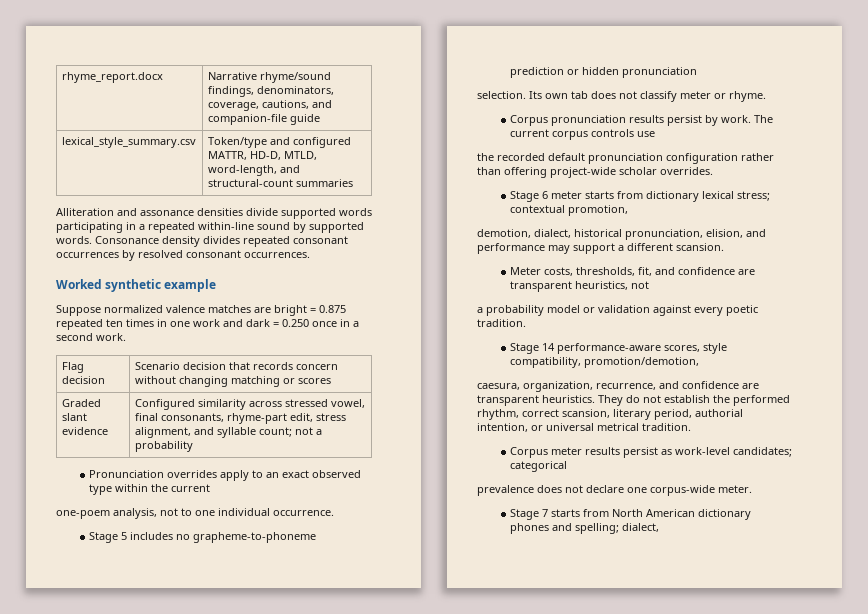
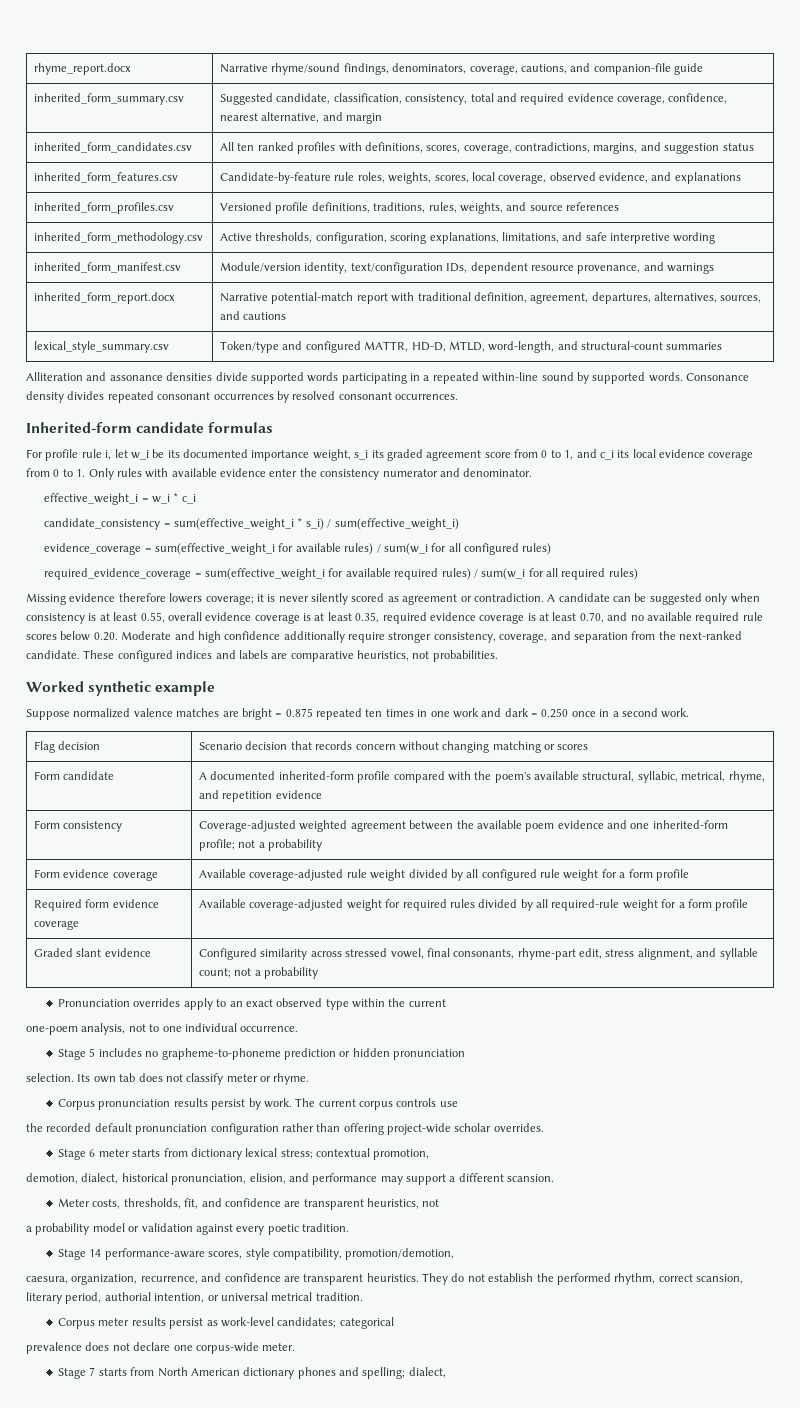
+ inherited_form_summary.csv | Suggested candidate, classification, consistency, total and required evidence coverage, confidence, nearest alternative, and margin
+ inherited_form_candidates.csv | All ten ranked profiles with definitions, scores, coverage, contradictions, margins, and suggestion status
+ inherited_form_features.csv | Candidate-by-feature rule roles, weights, scores, local coverage, observed evidence, and explanations
+ inherited_form_profiles.csv | Versioned profile definitions, traditions, rules, weights, and source references
+ inherited_form_methodology.csv | Active thresholds, configuration, scoring explanations, limitations, and safe interpretive wording
+ inherited_form_manifest.csv | Module/version identity, text/configuration IDs, dependent resource provenance, and warnings
+ inherited_form_report.docx | Narrative potential-match report with traditional definition, agreement, departures, alternatives, sources, and cautions
+ Inherited-form candidate formulas
+ For profile rule i, let w_i be its documented importance weight, s_i its graded agreement score from 0 to 1, and c_i its local evidence coverage from 0 to 1. Only rules with available evidence enter the consistency numerator and denominator.
+ effective_weight_i = w_i * c_i
+ candidate_consistency = sum(effective_weight_i * s_i) / sum(effective_weight_i)
+ evidence_coverage = sum(effective_weight_i for available rules) / sum(w_i for all configured rules)
+ required_evidence_coverage = sum(effective_weight_i for available required rules) / sum(w_i for all required rules)
+ Missing evidence therefore lowers coverage; it is never silently scored as agreement or contradiction. A candidate can be suggested only when consistency is at least 0.55, overall evidence coverage is at least 0.35, required evidence coverage is at least 0.70, and no available required rule scores below 0.20. Moderate and high confidence additionally require stronger consistency, coverage, and separation from the next-ranked candidate. These configured indices and labels are comparative heuristics, not probabilities.
+ Form candidate | A documented inherited-form profile compared with the poem's available structural, syllabic, metrical, rhyme, and repetition evidence
+ Form consistency | Coverage-adjusted weighted agreement between the available poem evidence and one inherited-form profile; not a probability
+ Form evidence coverage | Available coverage-adjusted rule weight divided by all configured rule weight for a form profile
+ Required form evidence coverage | Available coverage-adjusted weight for required rules divided by all required-rule weight for a form profile

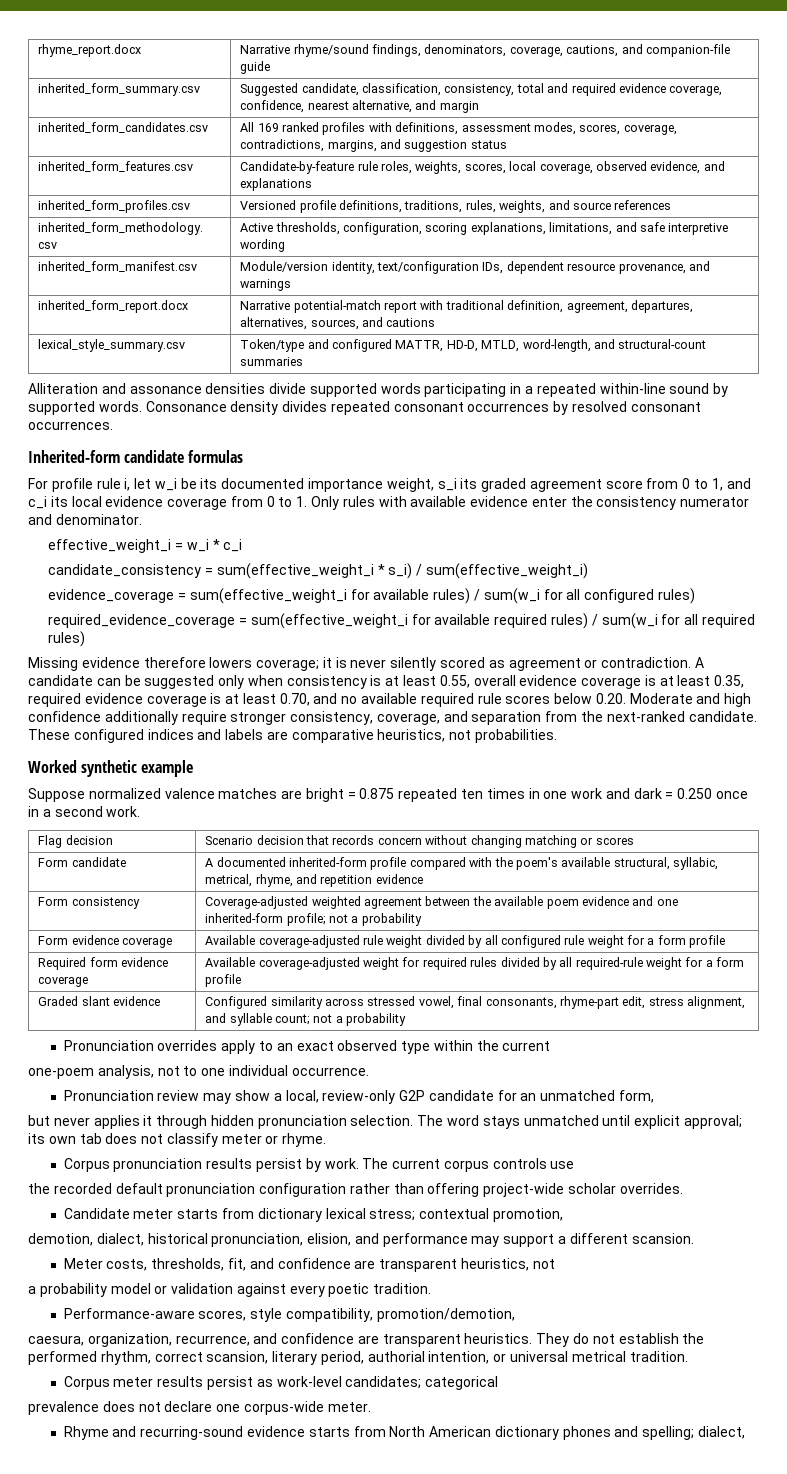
- inherited_form_candidates.csv | All ten ranked profiles with definitions, scores, coverage, contradictions, margins, and suggestion status
+ inherited_form_candidates.csv | All 169 ranked profiles with definitions, assessment modes, scores, coverage, contradictions, margins, and suggestion status
- Stage 5 includes no grapheme-to-phoneme prediction or hidden pronunciation
- selection. Its own tab does not classify meter or rhyme.
+ Pronunciation review may show a local, review-only G2P candidate for an unmatched form,
+ but never applies it through hidden pronunciation selection. The word stays unmatched until explicit approval; its own tab does not classify meter or rhyme.
- Stage 6 meter starts from dictionary lexical stress; contextual promotion,
+ Candidate meter starts from dictionary lexical stress; contextual promotion,
- Stage 14 performance-aware scores, style compatibility, promotion/demotion,
+ Performance-aware scores, style compatibility, promotion/demotion,
- Stage 7 starts from North American dictionary phones and spelling; dialect,
+ Rhyme and recurring-sound evidence starts from North American dictionary phones and spelling; dialect,

